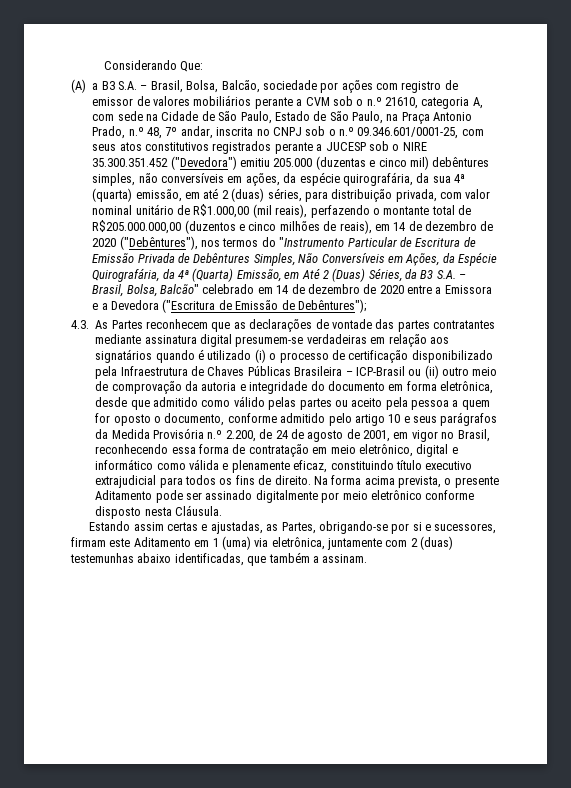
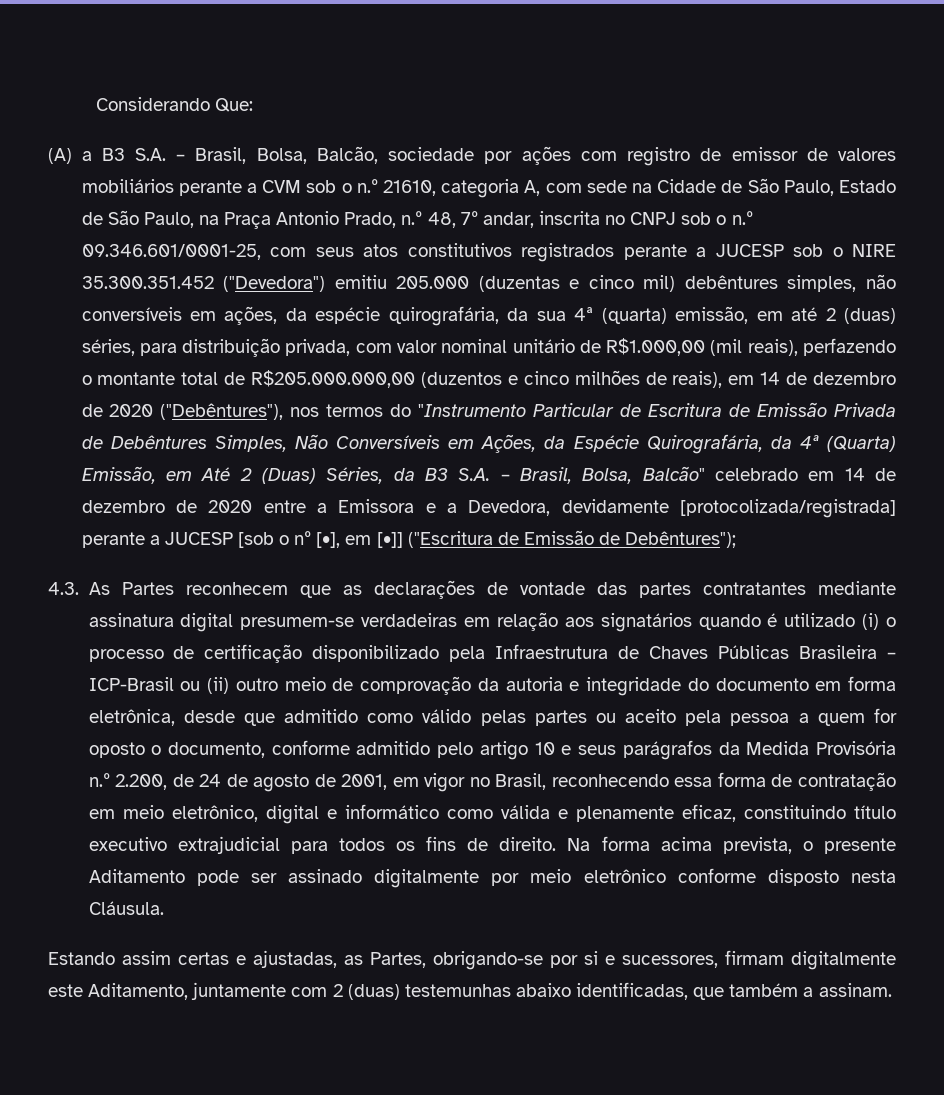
- (A) a B3 S.A. – Brasil, Bolsa, Balcão, sociedade por ações com registro de emissor de valores mobiliários perante a CVM sob o n.º 21610, categoria A, com sede na Cidade de São Paulo, Estado de São Paulo, na Praça Antonio Prado, n.º 48, 7º andar, inscrita no CNPJ sob o n.º 09.346.601/0001-25, com seus atos constitutivos registrados perante a JUCESP sob o NIRE 35.300.351.452 ("Devedora") emitiu 205.000 (duzentas e cinco mil) debêntures simples, não conversíveis em ações, da espécie quirografária, da sua 4ª (quarta) emissão, em até 2 (duas) séries, para distribuição privada, com valor nominal unitário de R$1.000,00 (mil reais), perfazendo o montante total de R$205.000.000,00 (duzentos e cinco milhões de reais), em 14 de dezembro de 2020 ("Debêntures"), nos termos do "Instrumento Particular de Escritura de Emissão Privada de Debêntures Simples, Não Conversíveis em Ações, da Espécie Quirografária, da 4ª (Quarta) Emissão, em Até 2 (Duas) Séries, da B3 S.A. – Brasil, Bolsa, Balcão" celebrado em 14 de dezembro de 2020 entre a Emissora e a Devedora ("Escritura de Emissão de Debêntures");
+ (A) a B3 S.A. – Brasil, Bolsa, Balcão, sociedade por ações com registro de emissor de valores mobiliários perante a CVM sob o n.º 21610, categoria A, com sede na Cidade de São Paulo, Estado de São Paulo, na Praça Antonio Prado, n.º 48, 7º andar, inscrita no CNPJ sob o n.º 09.346.601/0001-25, com seus atos constitutivos registrados perante a JUCESP sob o NIRE 35.300.351.452 ("Devedora") emitiu 205.000 (duzentas e cinco mil) debêntures simples, não conversíveis em ações, da espécie quirografária, da sua 4ª (quarta) emissão, em até 2 (duas) séries, para distribuição privada, com valor nominal unitário de R$1.000,00 (mil reais), perfazendo o montante total de R$205.000.000,00 (duzentos e cinco milhões de reais), em 14 de dezembro de 2020 ("Debêntures"), nos termos do "Instrumento Particular de Escritura de Emissão Privada de Debêntures Simples, Não Conversíveis em Ações, da Espécie Quirografária, da 4ª (Quarta) Emissão, em Até 2 (Duas) Séries, da B3 S.A. – Brasil, Bolsa, Balcão" celebrado em 14 de dezembro de 2020 entre a Emissora e a Devedora, devidamente [protocolizada/registrada] perante a JUCESP [sob o nº [•], em [•]] ("Escritura de Emissão de Debêntures");
- Estando assim certas e ajustadas, as Partes, obrigando-se por si e sucessores, firmam este Aditamento em 1 (uma) via eletrônica, juntamente com 2 (duas) testemunhas abaixo identificadas, que também a assinam.
+ Estando assim certas e ajustadas, as Partes, obrigando-se por si e sucessores, firmam digitalmente este Aditamento, juntamente com 2 (duas) testemunhas abaixo identificadas, que também a assinam.

